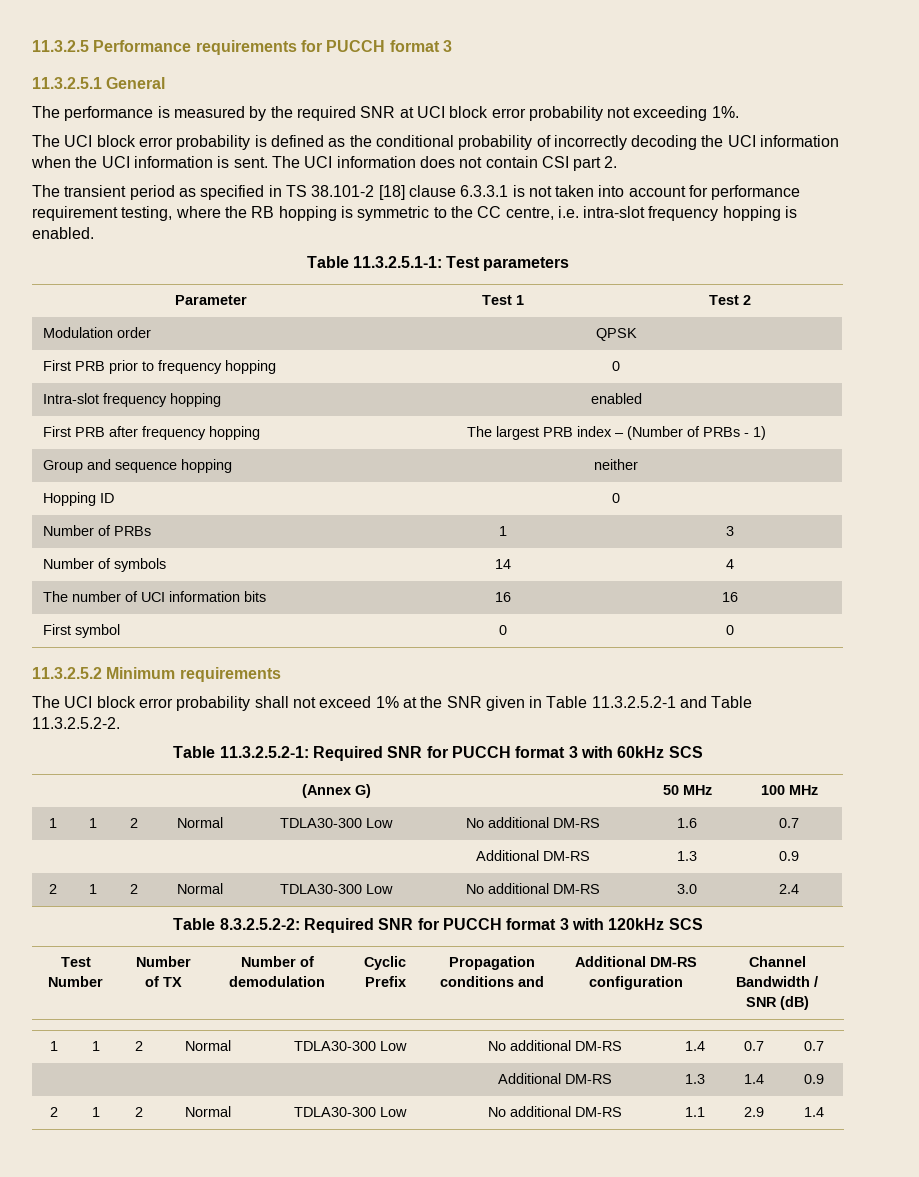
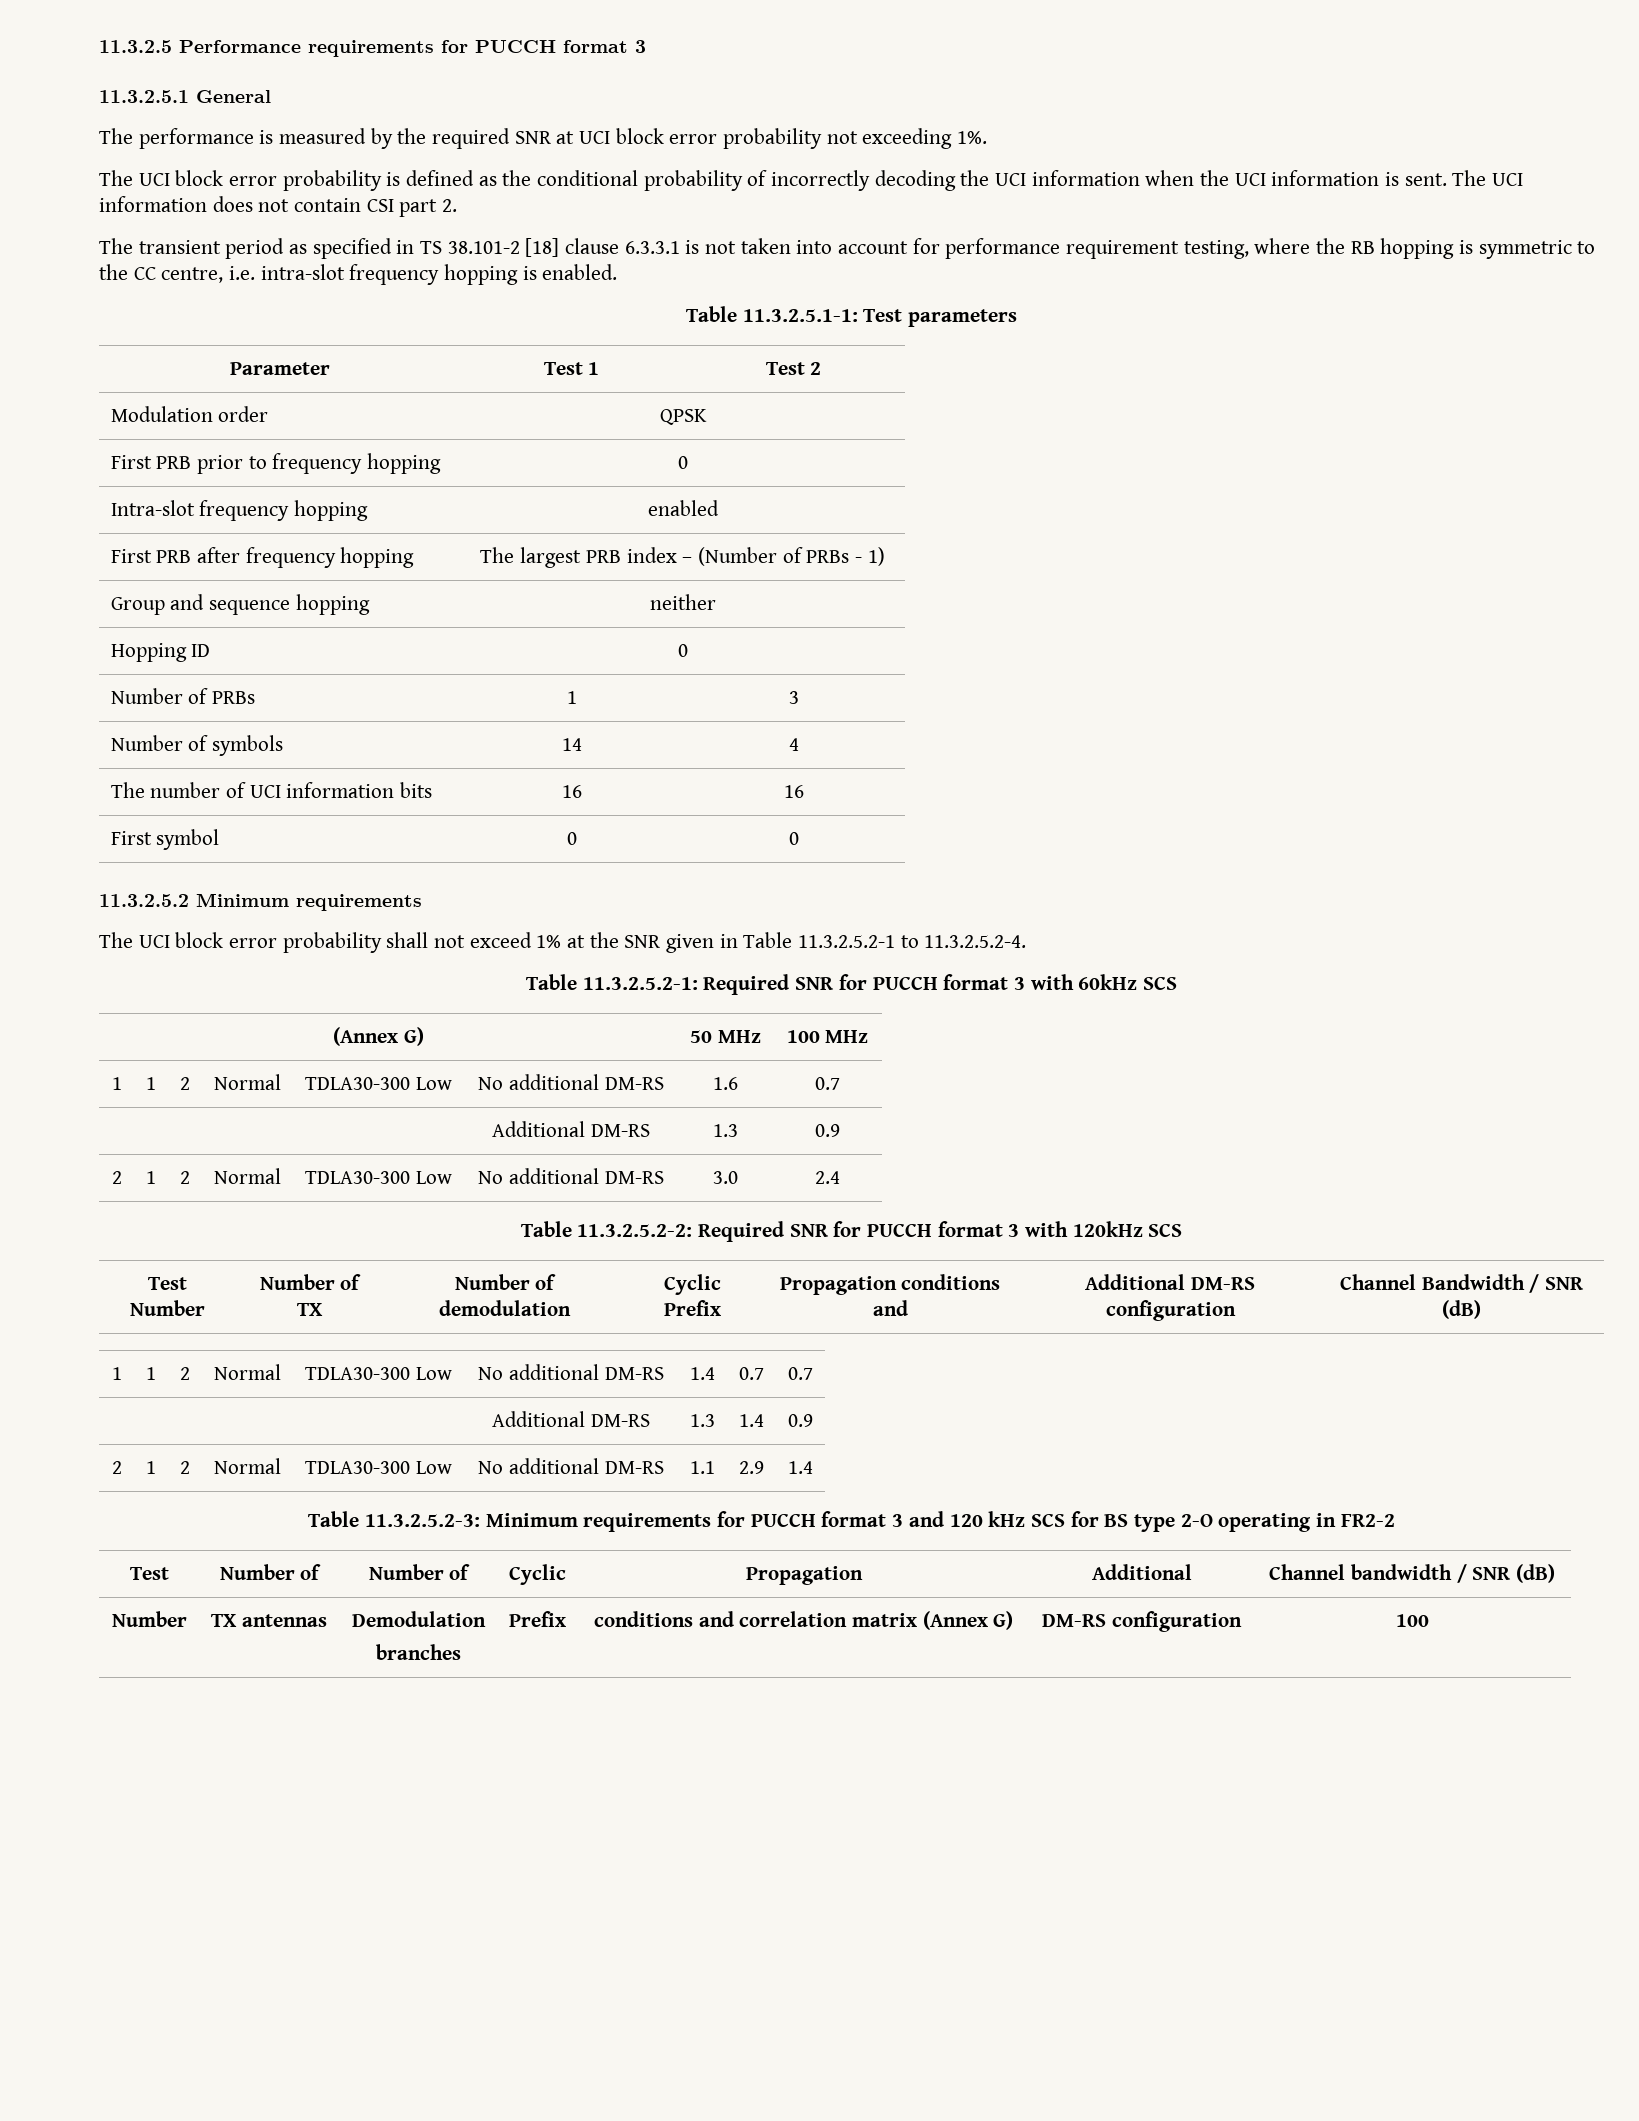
- The UCI block error probability shall not exceed 1% at the SNR given in Table 11.3.2.5.2-1 and Table 11.3.2.5.2-2.
+ The UCI block error probability shall not exceed 1% at the SNR given in Table 11.3.2.5.2-1 to 11.3.2.5.2-4.
- Table 8.3.2.5.2-2: Required SNR for PUCCH format 3 with 120kHz SCS
+ Table 11.3.2.5.2-2: Required SNR for PUCCH format 3 with 120kHz SCS
+ Table 11.3.2.5.2-3: Minimum requirements for PUCCH format 3 and 120 kHz SCS for BS type 2-O operating in FR2-2
+ Test | Number of | Number of | Cyclic | Propagation | Additional | Channel bandwidth / SNR (dB)
+ Number | TX antennas | Demodulation
+ branches | Prefix | conditions and correlation matrix (Annex G) | DM-RS configuration | 100

